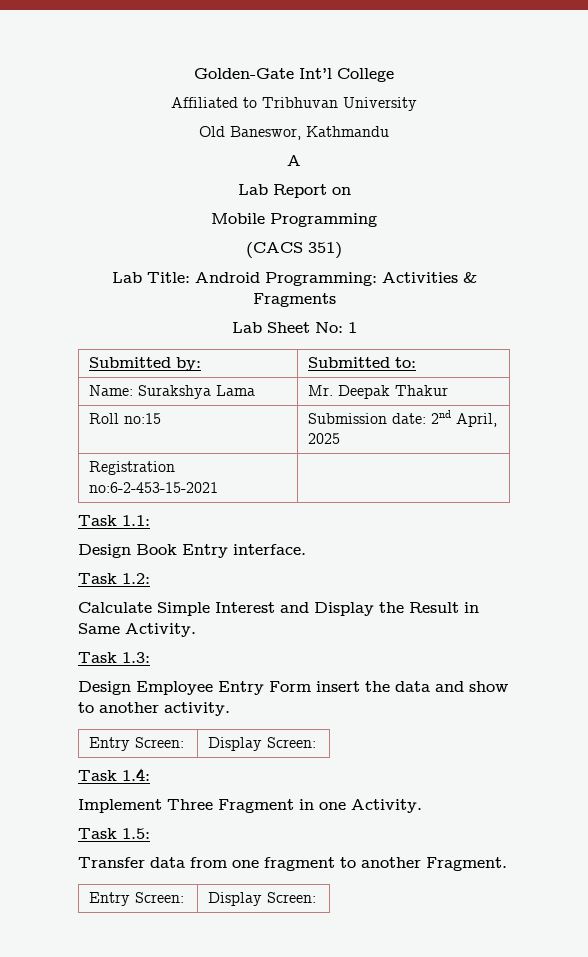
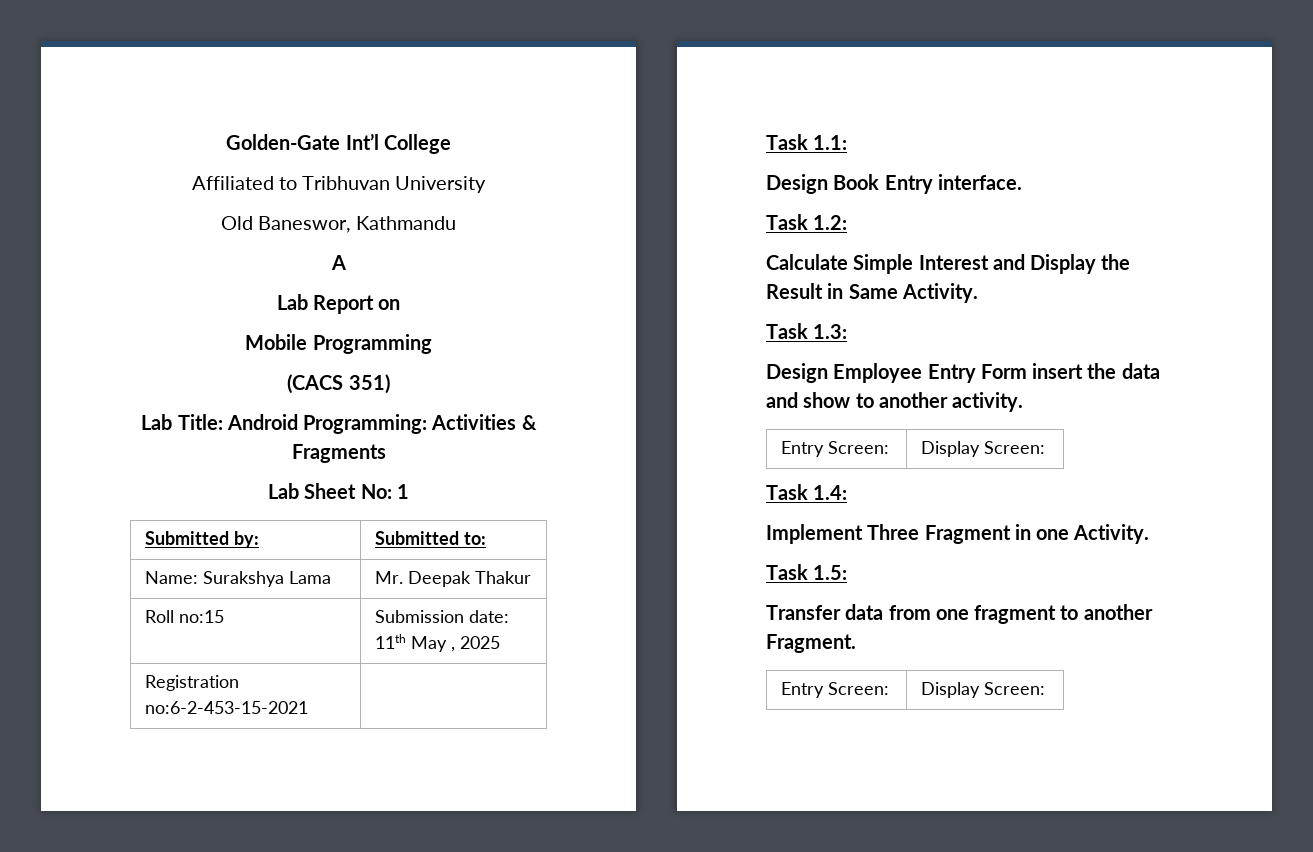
- Roll no:15 | Submission date: 2nd April, 2025
+ Roll no:15 | Submission date: 11th May , 2025

